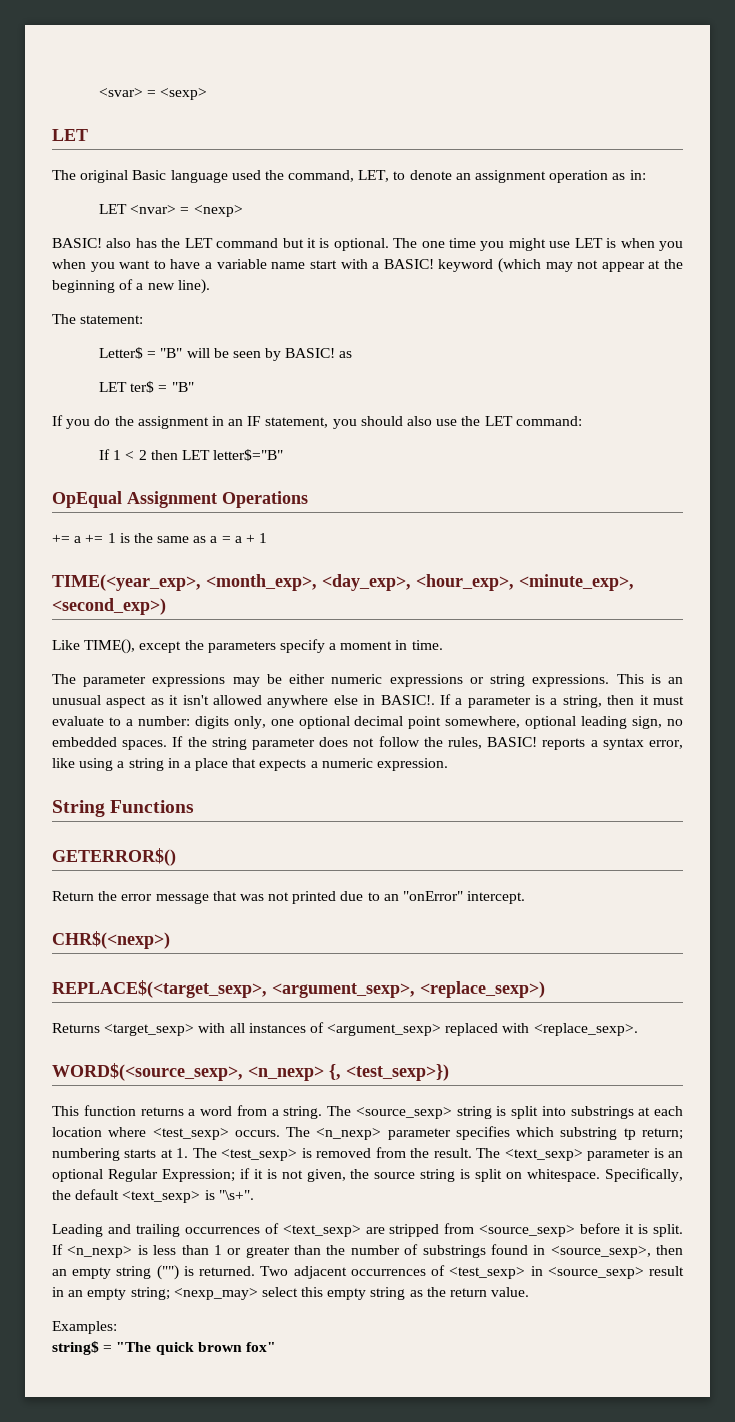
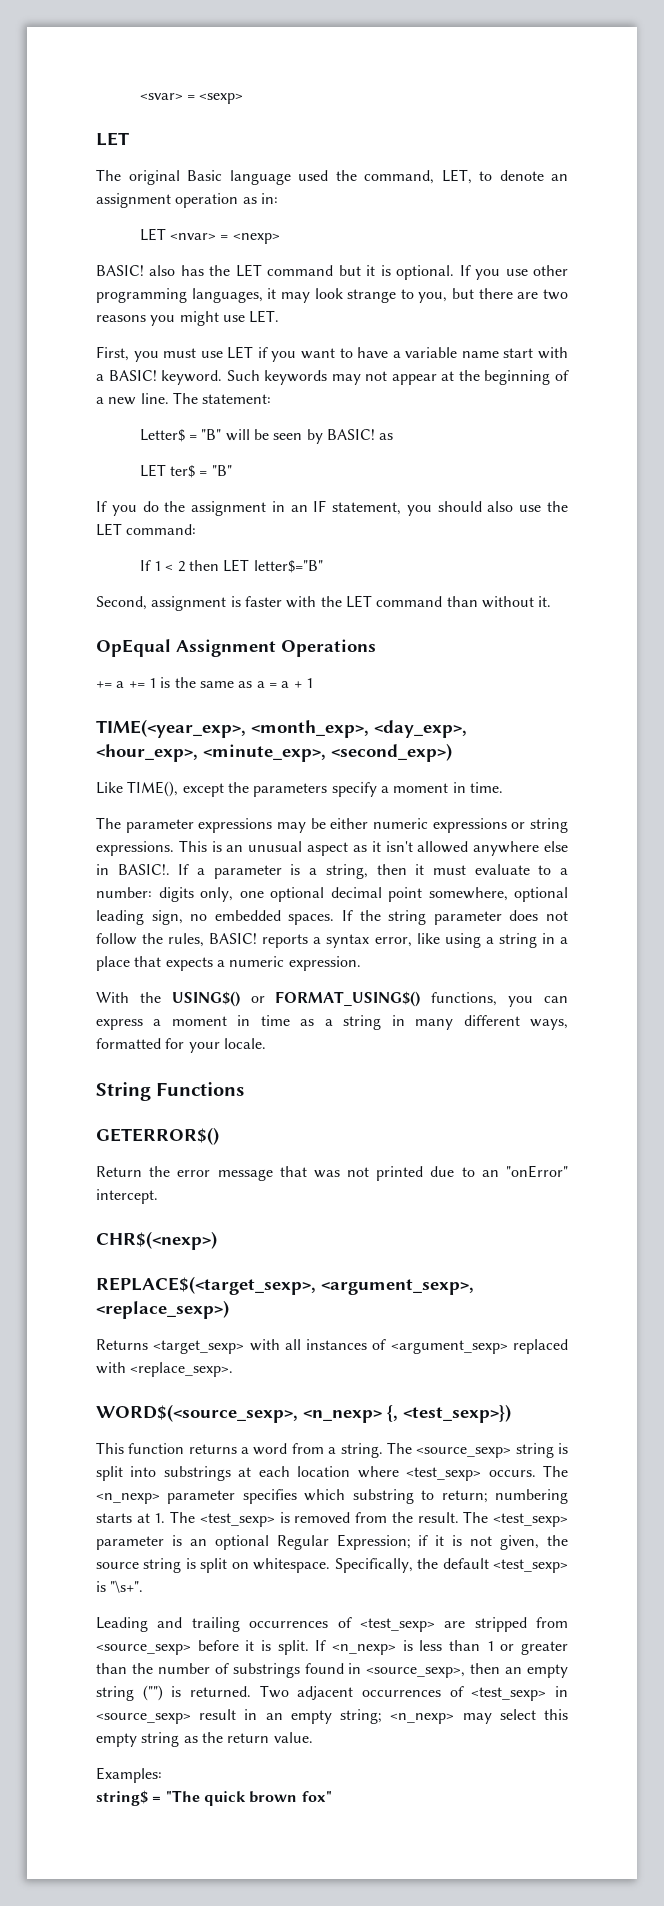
- The one time you might use LET is when you when you want to have a variable name start with a BASIC! keyword (which may not appear at the beginning of a new line).
- The statement:
+ If you use other programming languages, it may look strange to you, but there are two reasons you might use LET.
+ First, you must use LET if you want to have a variable name start with a BASIC! keyword. Such keywords may not appear at the beginning of a new line. The statement:
+ Second, assignment is faster with the LET command than without it.
+ With the USING$() or FORMAT_USING$() functions, you can express a moment in time as a string in many different ways, formatted for your locale.
- The <n_nexp> parameter specifies which substring tp return; numbering starts at 1. The <test_sexp> is removed from the result.
+ The <n_nexp> parameter specifies which substring to return; numbering starts at 1. The <test_sexp> is removed from the result.
- The <text_sexp> parameter is an optional Regular Expression; if it is not given, the source string is split on whitespace.
+ The <test_sexp> parameter is an optional Regular Expression; if it is not given, the source string is split on whitespace.
- Specifically, the default <text_sexp> is "\s+".
+ Specifically, the default <test_sexp> is "\s+".
- Leading and trailing occurrences of <text_sexp> are stripped from <source_sexp> before it is split.
+ Leading and trailing occurrences of <test_sexp> are stripped from <source_sexp> before it is split.
- Two adjacent occurrences of <test_sexp> in <source_sexp> result in an empty string; <nexp_may> select this empty string as the return value.
+ Two adjacent occurrences of <test_sexp> in <source_sexp> result in an empty string; <n_nexp> may select this empty string as the return value.

